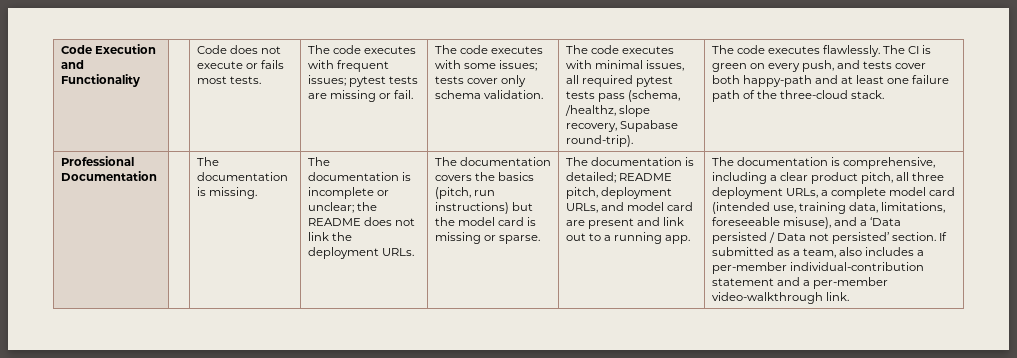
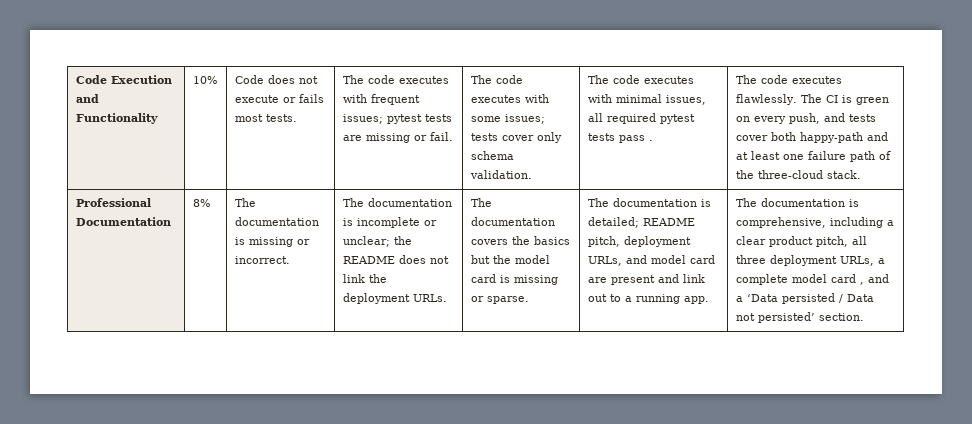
+ 10%
- The code executes with minimal issues, all required pytest tests pass (schema, /healthz, slope recovery, Supabase round-trip).
+ The code executes with minimal issues, all required pytest tests pass .
- The documentation is missing.
+ 8% | The documentation is missing or incorrect.
- The documentation covers the basics (pitch, run instructions) but the model card is missing or sparse.
+ The documentation covers the basics but the model card is missing or sparse.
- The documentation is comprehensive, including a clear product pitch, all three deployment URLs, a complete model card (intended use, training data, limitations, foreseeable misuse), and a ‘Data persisted / Data not persisted’ section. If submitted as a team, also includes a per-member individual-contribution statement and a per-member video-walkthrough link.
+ The documentation is comprehensive, including a clear product pitch, all three deployment URLs, a complete model card , and a ‘Data persisted / Data not persisted’ section.

